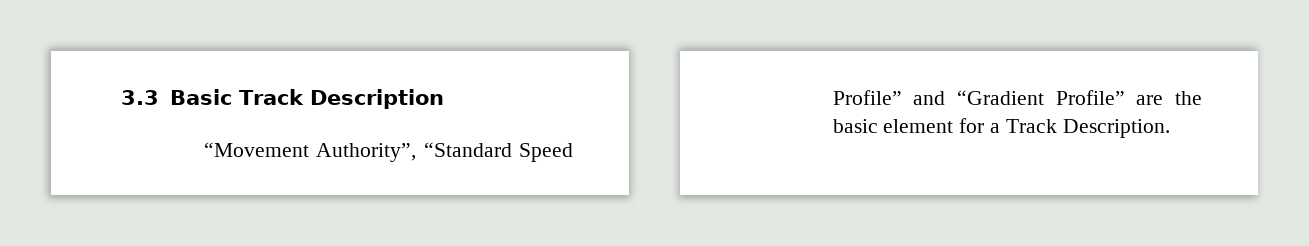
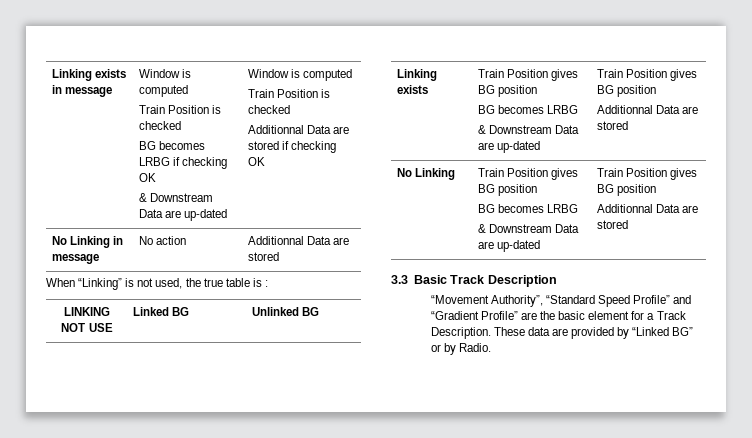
+ Linking exists in message | Window is computed
+ Train Position is checked
+ BG becomes LRBG if checking OK
+ & Downstream Data are up-dated | Window is computed
+ Train Position is checked
+ Additionnal Data are stored if checking OK
+ No Linking in message | No action | Additionnal Data are stored
+ When “Linking” is not used, the true table is :
+ LINKING NOT USE | Linked BG | Unlinked BG
+ Linking exists | Train Position gives BG position
+ BG becomes LRBG
+ & Downstream Data are up-dated | Train Position gives BG position
+ Additionnal Data are stored
+ No Linking | Train Position gives BG position
+ BG becomes LRBG
+ & Downstream Data are up-dated | Train Position gives BG position
+ Additionnal Data are stored
+ These data are provided by “Linked BG” or by Radio.

